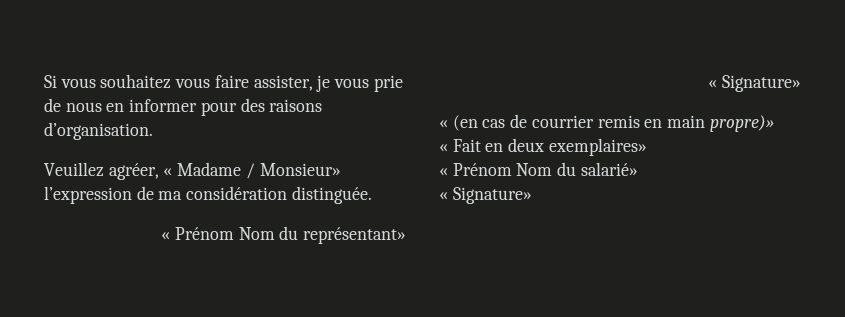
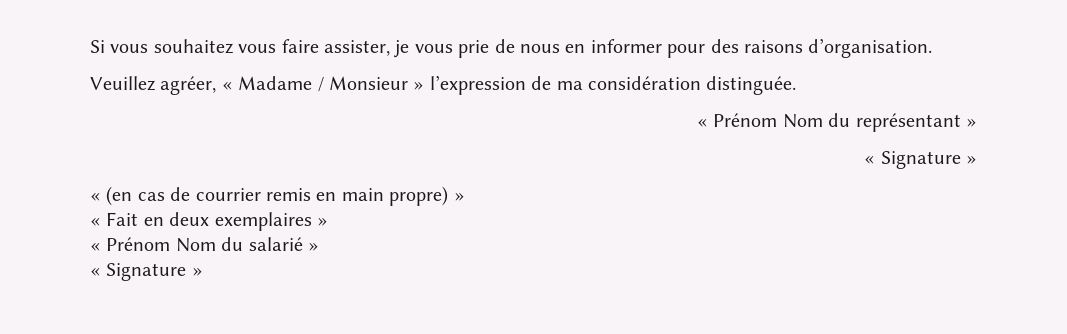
- Veuillez agréer, « Madame / Monsieur» l’expression de ma considération distinguée.
+ Veuillez agréer, « Madame / Monsieur » l’expression de ma considération distinguée.
- « Prénom Nom du représentant»
- « Signature»
+ « Prénom Nom du représentant »
+ « Signature »
- « (en cas de courrier remis en main propre)»
+ « (en cas de courrier remis en main propre) »
- « Fait en deux exemplaires»
- « Prénom Nom du salarié»
- « Signature»
+ « Fait en deux exemplaires »
+ « Prénom Nom du salarié »
+ « Signature »

